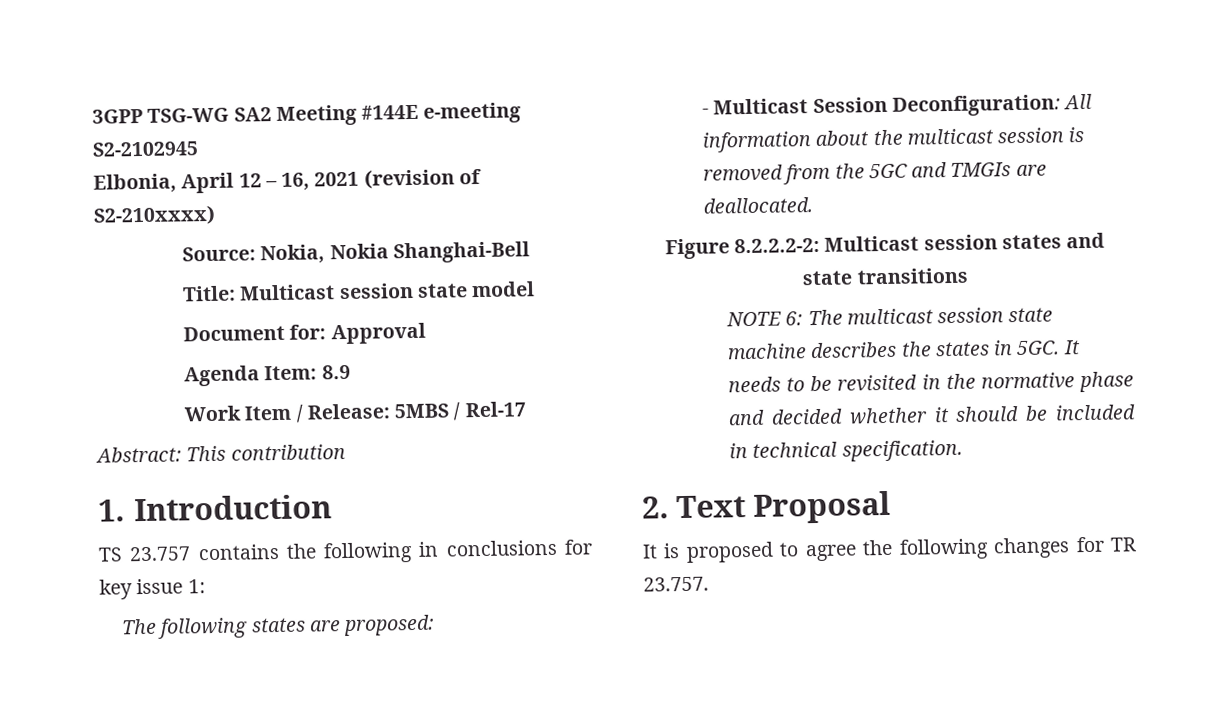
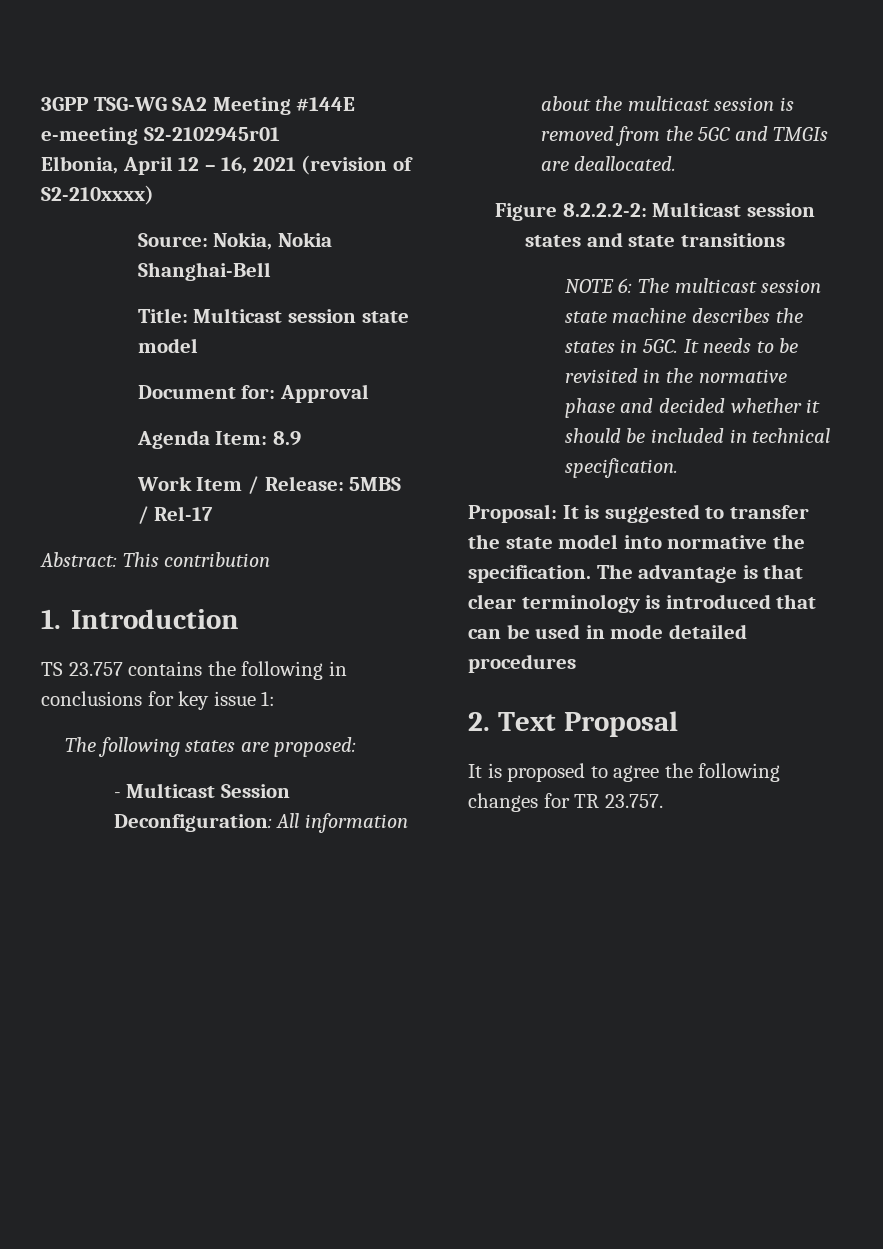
- 3GPP TSG-WG SA2 Meeting #144E e-meeting S2-2102945
+ 3GPP TSG-WG SA2 Meeting #144E e-meeting S2-2102945r01
+ Proposal: It is suggested to transfer the state model into normative the specification. The advantage is that clear terminology is introduced that can be used in mode detailed procedures

